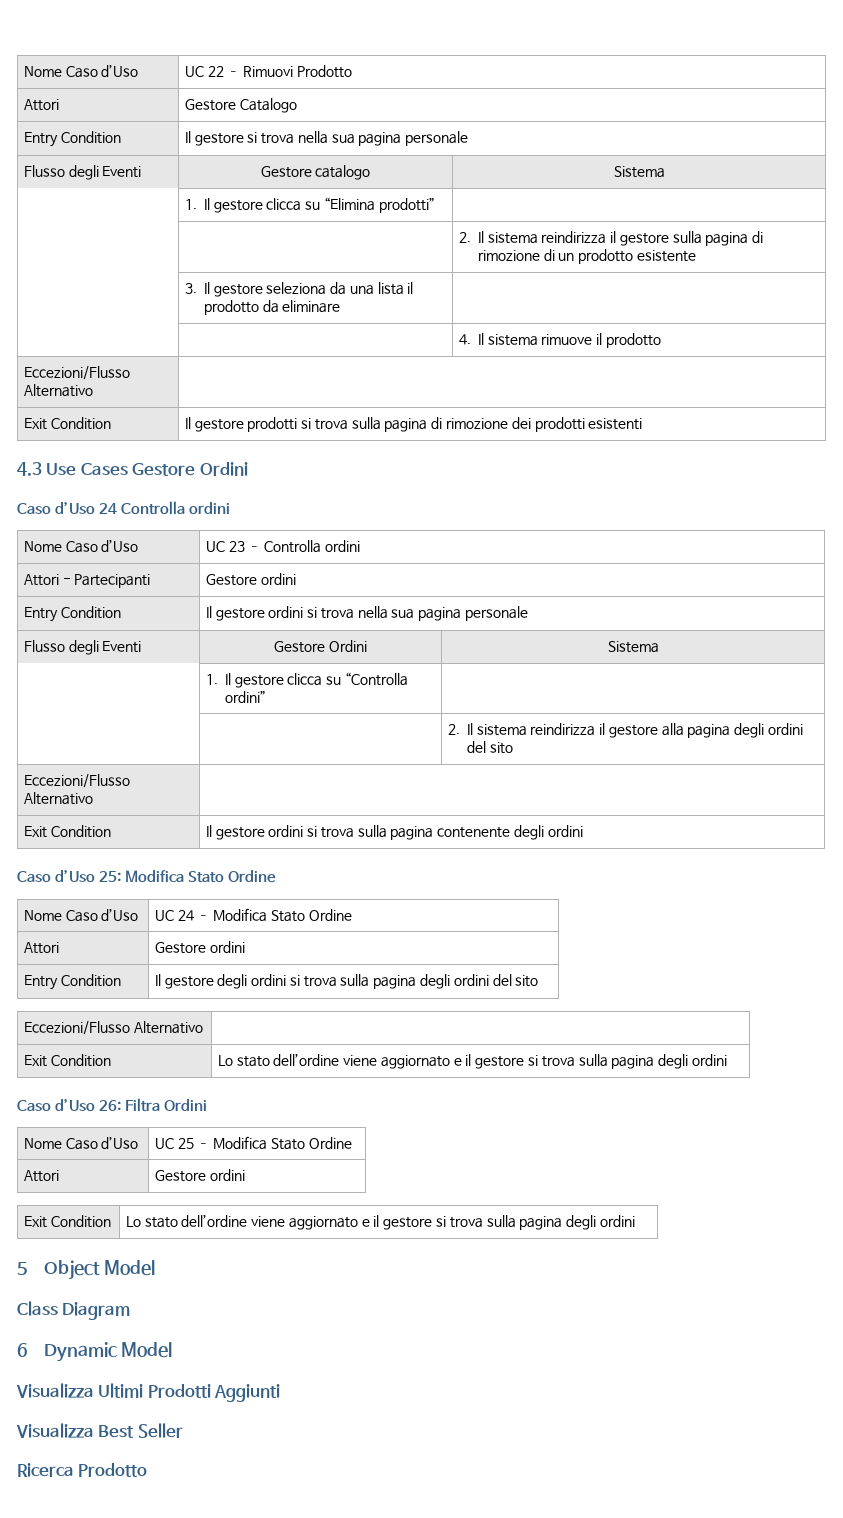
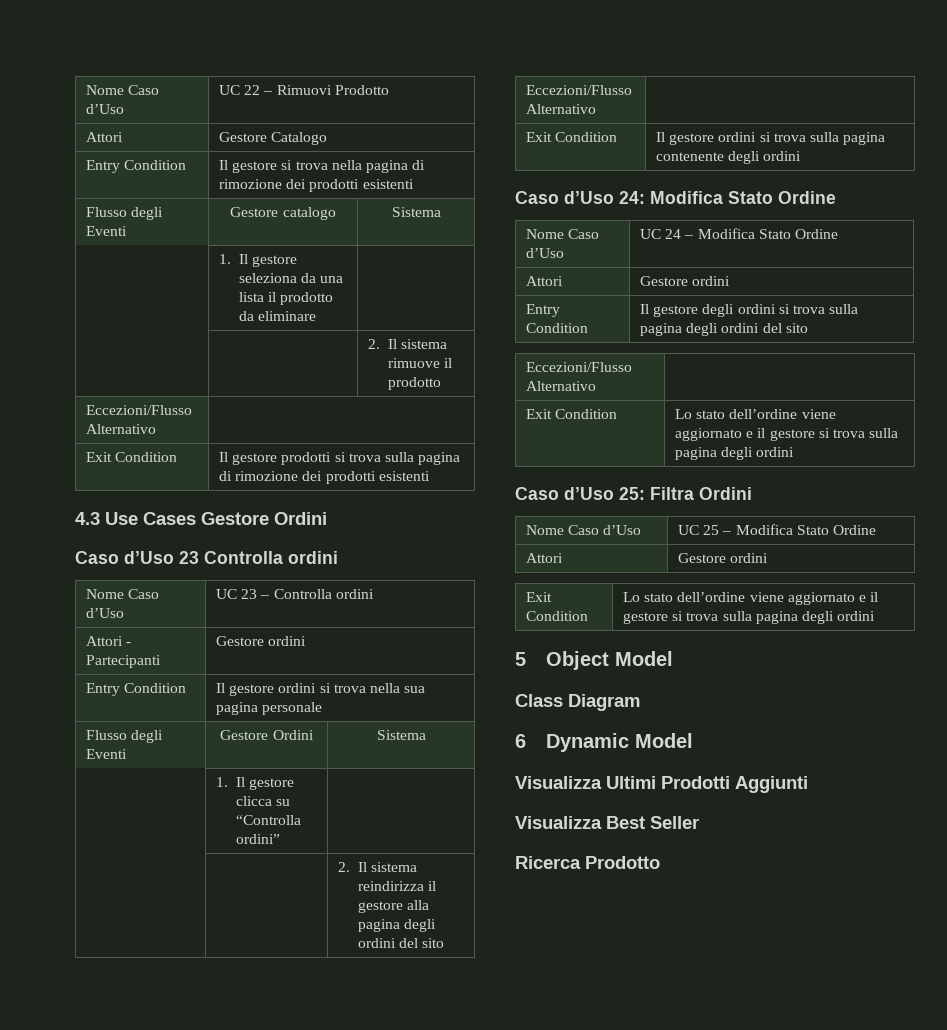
- Entry Condition | Il gestore si trova nella sua pagina personale
+ Entry Condition | Il gestore si trova nella pagina di rimozione dei prodotti esistenti
- | 1. Il gestore clicca su “Elimina prodotti” |
- | | 2. Il sistema reindirizza il gestore sulla pagina di rimozione di un prodotto esistente
- | 3. Il gestore seleziona da una lista il prodotto da eliminare |
+ | 1. Il gestore seleziona da una lista il prodotto da eliminare |
- | | 4. Il sistema rimuove il prodotto
+ | | 2. Il sistema rimuove il prodotto
- Caso d’Uso 24 Controlla ordini
+ Caso d’Uso 23 Controlla ordini
- Caso d’Uso 25: Modifica Stato Ordine
+ Caso d’Uso 24: Modifica Stato Ordine
- Caso d’Uso 26: Filtra Ordini
+ Caso d’Uso 25: Filtra Ordini

